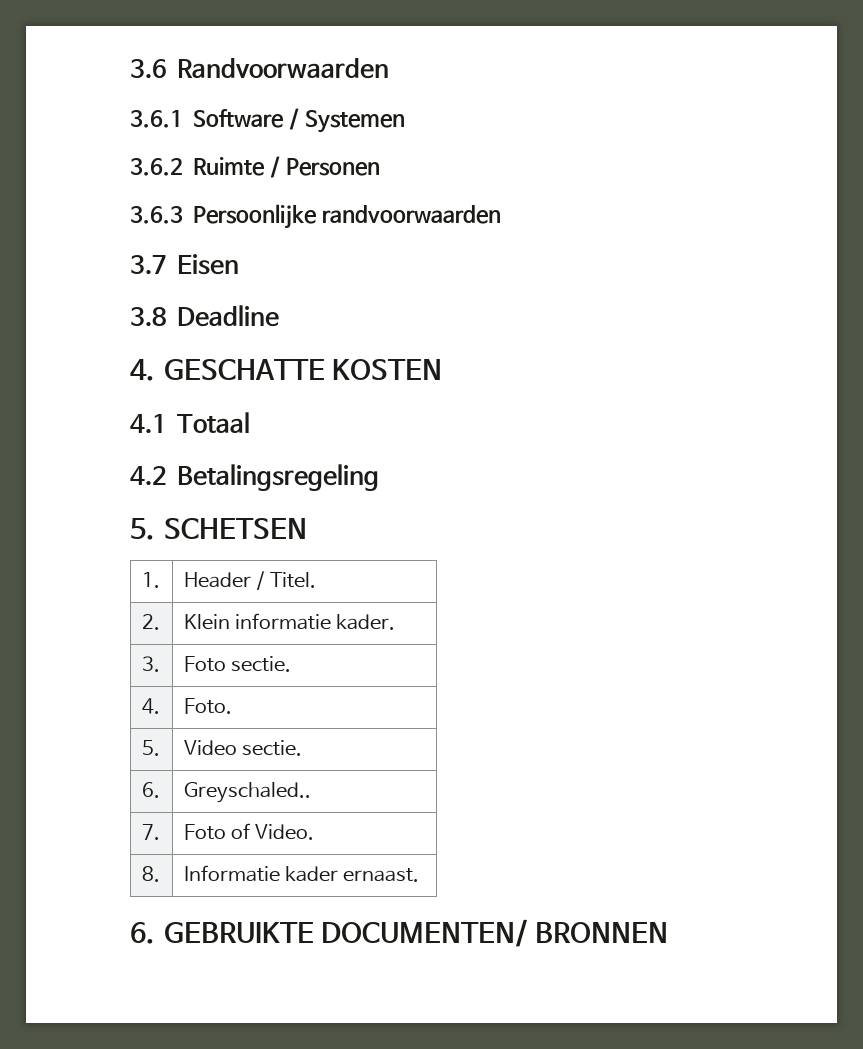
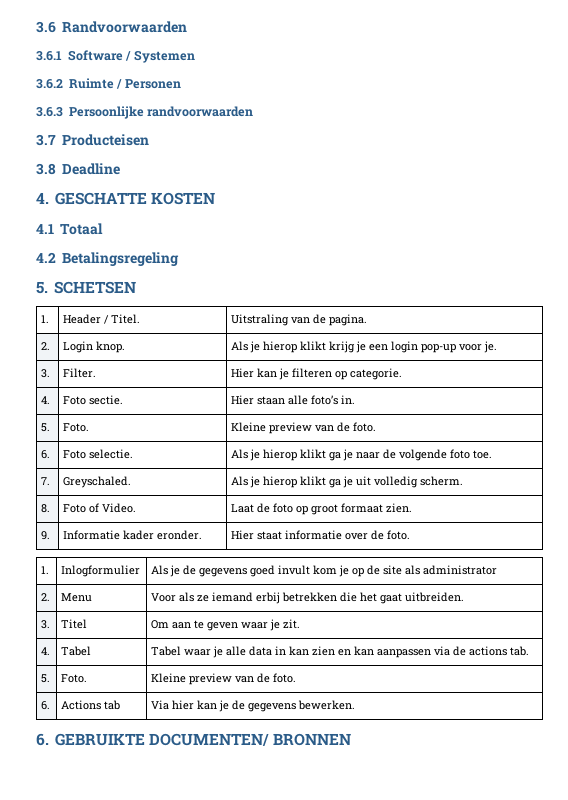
- 3.7 Eisen
+ 3.7 Producteisen
- 1. | Header / Titel.
- 2. | Klein informatie kader.
- 3. | Foto sectie.
- 4. | Foto.
- 5. | Video sectie.
- 6. | Greyschaled..
- 7. | Foto of Video.
- 8. | Informatie kader ernaast.
+ 1. | Header / Titel. | Uitstraling van de pagina.
+ 2. | Login knop. | Als je hierop klikt krijg je een login pop-up voor je.
+ 3. | Filter. | Hier kan je filteren op categorie.
+ 4. | Foto sectie. | Hier staan alle foto’s in.
+ 5. | Foto. | Kleine preview van de foto.
+ 6. | Foto selectie. | Als je hierop klikt ga je naar de volgende foto toe.
+ 7. | Greyschaled. | Als je hierop klikt ga je uit volledig scherm.
+ 8. | Foto of Video. | Laat de foto op groot formaat zien.
+ 9. | Informatie kader eronder. | Hier staat informatie over de foto.
+ 1. | Inlogformulier | Als je de gegevens goed invult kom je op de site als administrator
+ 2. | Menu | Voor als ze iemand erbij betrekken die het gaat uitbreiden.
+ 3. | Titel | Om aan te geven waar je zit.
+ 4. | Tabel | Tabel waar je alle data in kan zien en kan aanpassen via de actions tab.
+ 5. | Foto. | Kleine preview van de foto.
+ 6. | Actions tab | Via hier kan je de gegevens bewerken.

